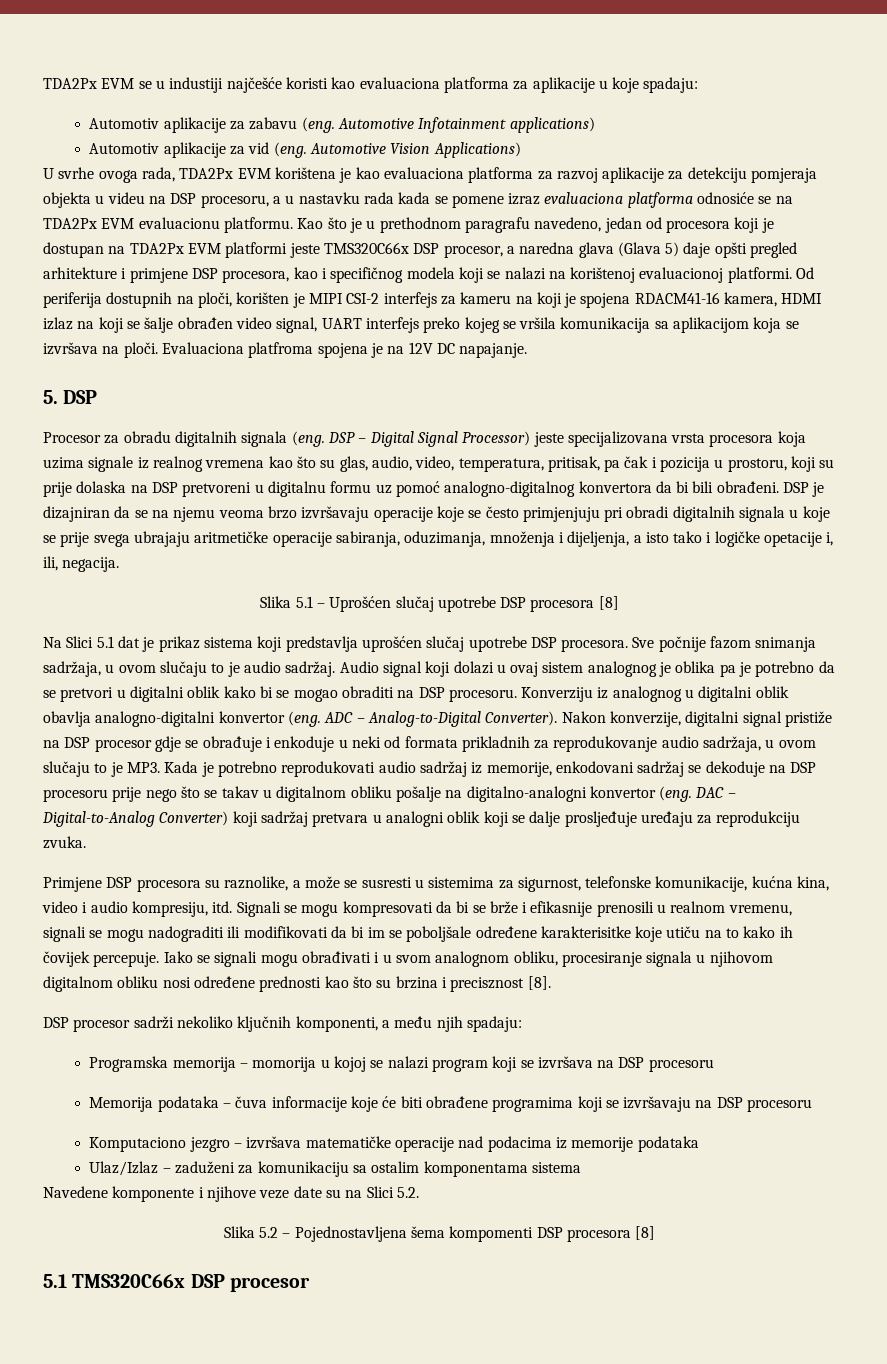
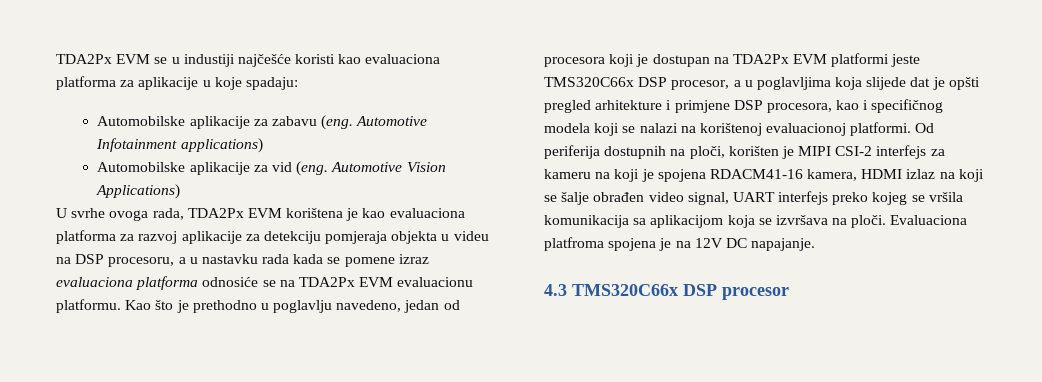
- Automotiv aplikacije za zabavu (eng.
+ Automobilske aplikacije za zabavu (eng.
- Automotiv aplikacije za vid (eng.
+ Automobilske aplikacije za vid (eng.
- Kao što je u prethodnom paragrafu navedeno, jedan od procesora koji je dostupan na TDA2Px EVM platformi jeste TMS320C66x DSP procesor, a naredna glava (Glava 5) daje opšti pregled arhitekture i primjene DSP procesora, kao i specifičnog modela koji se nalazi na korištenoj evaluacionoj platformi.
+ Kao što je prethodno u poglavlju navedeno, jedan od procesora koji je dostupan na TDA2Px EVM platformi jeste TMS320C66x DSP procesor, a u poglavljima koja slijede dat je opšti pregled arhitekture i primjene DSP procesora, kao i specifičnog modela koji se nalazi na korištenoj evaluacionoj platformi.
- 5. DSP
- Procesor za obradu digitalnih signala (eng. DSP – Digital Signal Processor) jeste specijalizovana vrsta procesora koja uzima signale iz realnog vremena kao što su glas, audio, video, temperatura, pritisak, pa čak i pozicija u prostoru, koji su prije dolaska na DSP pretvoreni u digitalnu formu uz pomoć analogno-digitalnog konvertora da bi bili obrađeni. DSP je dizajniran da se na njemu veoma brzo izvršavaju operacije koje se često primjenjuju pri obradi digitalnih signala u koje se prije svega ubrajaju aritmetičke operacije sabiranja, oduzimanja, množenja i dijeljenja, a isto tako i logičke opetacije i, ili, negacija.
- Slika 5.1 – Uprošćen slučaj upotrebe DSP procesora [8]
- Na Slici 5.1 dat je prikaz sistema koji predstavlja uprošćen slučaj upotrebe DSP procesora. Sve počnije fazom snimanja sadržaja, u ovom slučaju to je audio sadržaj. Audio signal koji dolazi u ovaj sistem analognog je oblika pa je potrebno da se pretvori u digitalni oblik kako bi se mogao obraditi na DSP procesoru. Konverziju iz analognog u digitalni oblik obavlja analogno-digitalni konvertor (eng. ADC – Analog-to-Digital Converter). Nakon konverzije, digitalni signal pristiže na DSP procesor gdje se obrađuje i enkoduje u neki od formata prikladnih za reprodukovanje audio sadržaja, u ovom slučaju to je MP3. Kada je potrebno reprodukovati audio sadržaj iz memorije, enkodovani sadržaj se dekoduje na DSP procesoru prije nego što se takav u digitalnom obliku pošalje na digitalno-analogni konvertor (eng. DAC – Digital-to-Analog Converter) koji sadržaj pretvara u analogni oblik koji se dalje prosljeđuje uređaju za reprodukciju zvuka.
- Primjene DSP procesora su raznolike, a može se susresti u sistemima za sigurnost, telefonske komunikacije, kućna kina, video i audio kompresiju, itd. Signali se mogu kompresovati da bi se brže i efikasnije prenosili u realnom vremenu, signali se mogu nadograditi ili modifikovati da bi im se poboljšale određene karakterisitke koje utiču na to kako ih čovijek percepuje. Iako se signali mogu obrađivati i u svom analognom obliku, procesiranje signala u njihovom digitalnom obliku nosi određene prednosti kao što su brzina i precisznost [8].
- DSP procesor sadrži nekoliko ključnih komponenti, a među njih spadaju:
- Programska memorija – momorija u kojoj se nalazi program koji se izvršava na DSP procesoru
- Memorija podataka – čuva informacije koje će biti obrađene programima koji se izvršavaju na DSP procesoru
- Komputaciono jezgro – izvršava matematičke operacije nad podacima iz memorije podataka
- Ulaz/Izlaz – zaduženi za komunikaciju sa ostalim komponentama sistema
- Navedene komponente i njihove veze date su na Slici 5.2.
- Slika 5.2 – Pojednostavljena šema kompomenti DSP procesora [8]
- 5.1 TMS320C66x DSP procesor
+ 4.3 TMS320C66x DSP procesor

